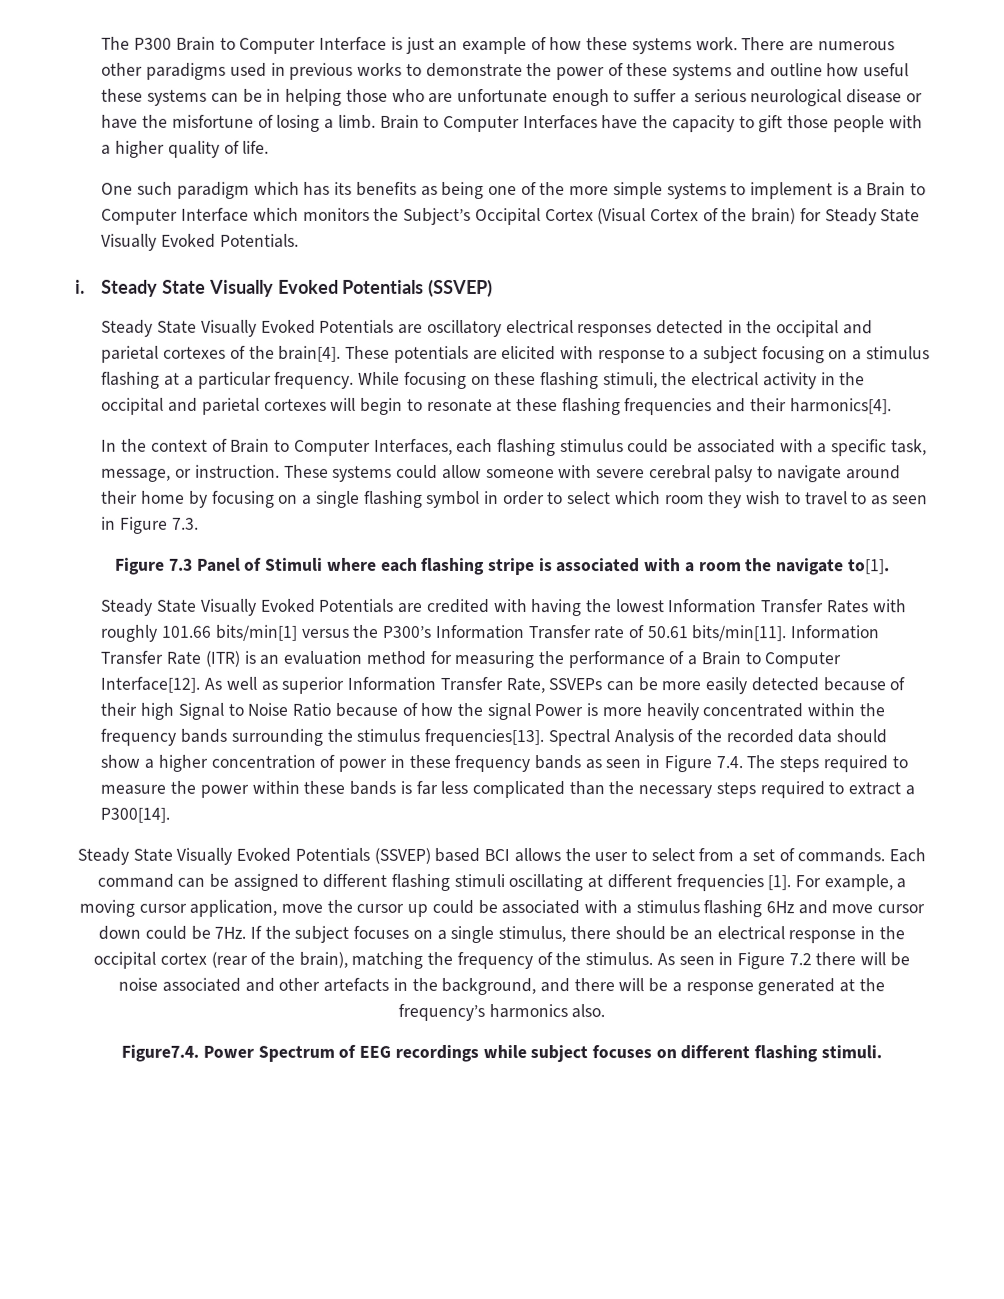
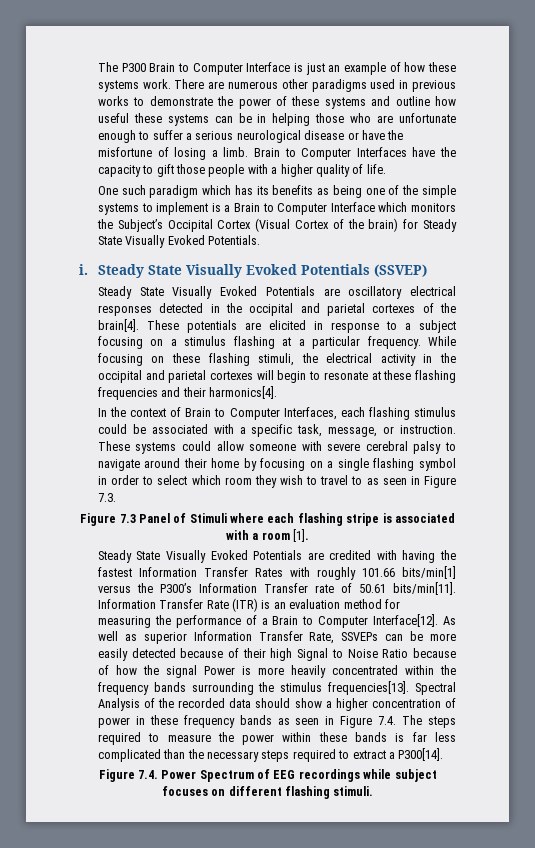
- One such paradigm which has its benefits as being one of the more simple systems to implement is a Brain to Computer Interface which monitors the Subject’s Occipital Cortex (Visual Cortex of the brain) for Steady State Visually Evoked Potentials.
+ One such paradigm which has its benefits as being one of the simple systems to implement is a Brain to Computer Interface which monitors the Subject’s Occipital Cortex (Visual Cortex of the brain) for Steady State Visually Evoked Potentials.
- These potentials are elicited with response to a subject focusing on a stimulus flashing at a particular frequency.
+ These potentials are elicited in response to a subject focusing on a stimulus flashing at a particular frequency.
- Figure 7.3 Panel of Stimuli where each flashing stripe is associated with a room the navigate to[1].
+ Figure 7.3 Panel of Stimuli where each flashing stripe is associated with a room [1].
- Steady State Visually Evoked Potentials are credited with having the lowest Information Transfer Rates with roughly 101.66 bits/min[1] versus the P300’s Information Transfer rate of 50.61 bits/min[11].
+ Steady State Visually Evoked Potentials are credited with having the fastest Information Transfer Rates with roughly 101.66 bits/min[1] versus the P300’s Information Transfer rate of 50.61 bits/min[11].
- Steady State Visually Evoked Potentials (SSVEP) based BCI allows the user to select from a set of commands. Each command can be assigned to different flashing stimuli oscillating at different frequencies [1]. For example, a moving cursor application, move the cursor up could be associated with a stimulus flashing 6Hz and move cursor down could be 7Hz. If the subject focuses on a single stimulus, there should be an electrical response in the occipital cortex (rear of the brain), matching the frequency of the stimulus. As seen in Figure 7.2 there will be noise associated and other artefacts in the background, and there will be a response generated at the frequency’s harmonics also.
- Figure7.4. Power Spectrum of EEG recordings while subject focuses on different flashing stimuli.
+ Figure 7.4. Power Spectrum of EEG recordings while subject focuses on different flashing stimuli.

